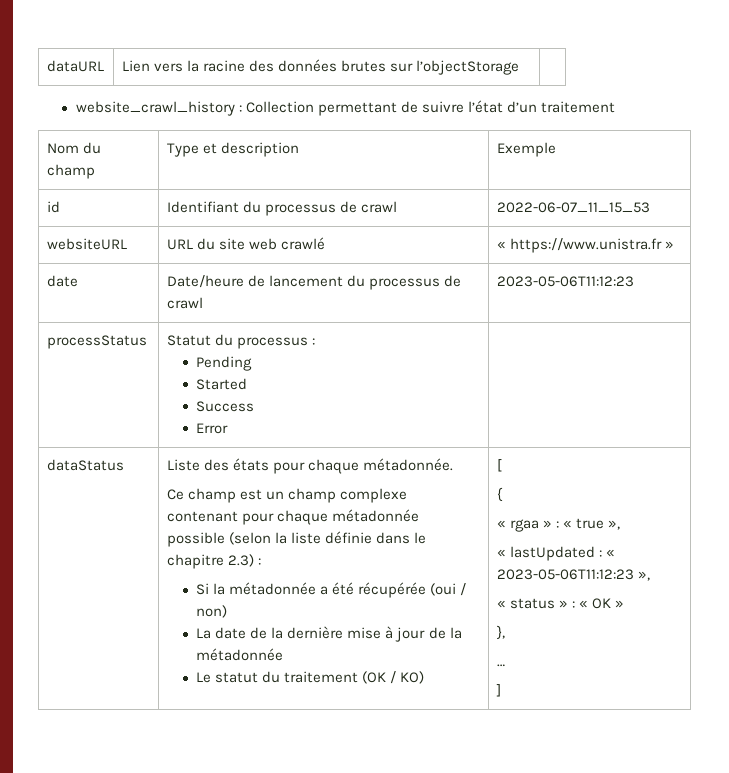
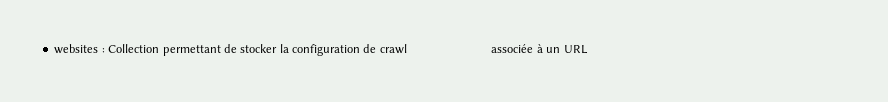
- dataURL | Lien vers la racine des données brutes sur l’objectStorage |
- website_crawl_history : Collection permettant de suivre l’état d’un traitement
- Nom du champ | Type et description | Exemple
- id | Identifiant du processus de crawl | 2022-06-07_11_15_53
- websiteURL | URL du site web crawlé | « https://www.unistra.fr »
- date | Date/heure de lancement du processus de crawl | 2023-05-06T11:12:23
- processStatus | Statut du processus :
- Pending
- Started
- Success
- Error |
- dataStatus | Liste des états pour chaque métadonnée.
- Ce champ est un champ complexe contenant pour chaque métadonnée possible (selon la liste définie dans le chapitre 2.3) :
- Si la métadonnée a été récupérée (oui / non)
- La date de la dernière mise à jour de la métadonnée
- Le statut du traitement (OK / KO) | [
- {
- « rgaa » : « true »,
- « lastUpdated : « 2023-05-06T11:12:23 »,
- « status » : « OK »
- },
- …
- ]
+ websites : Collection permettant de stocker la configuration de crawl associée à un URL

